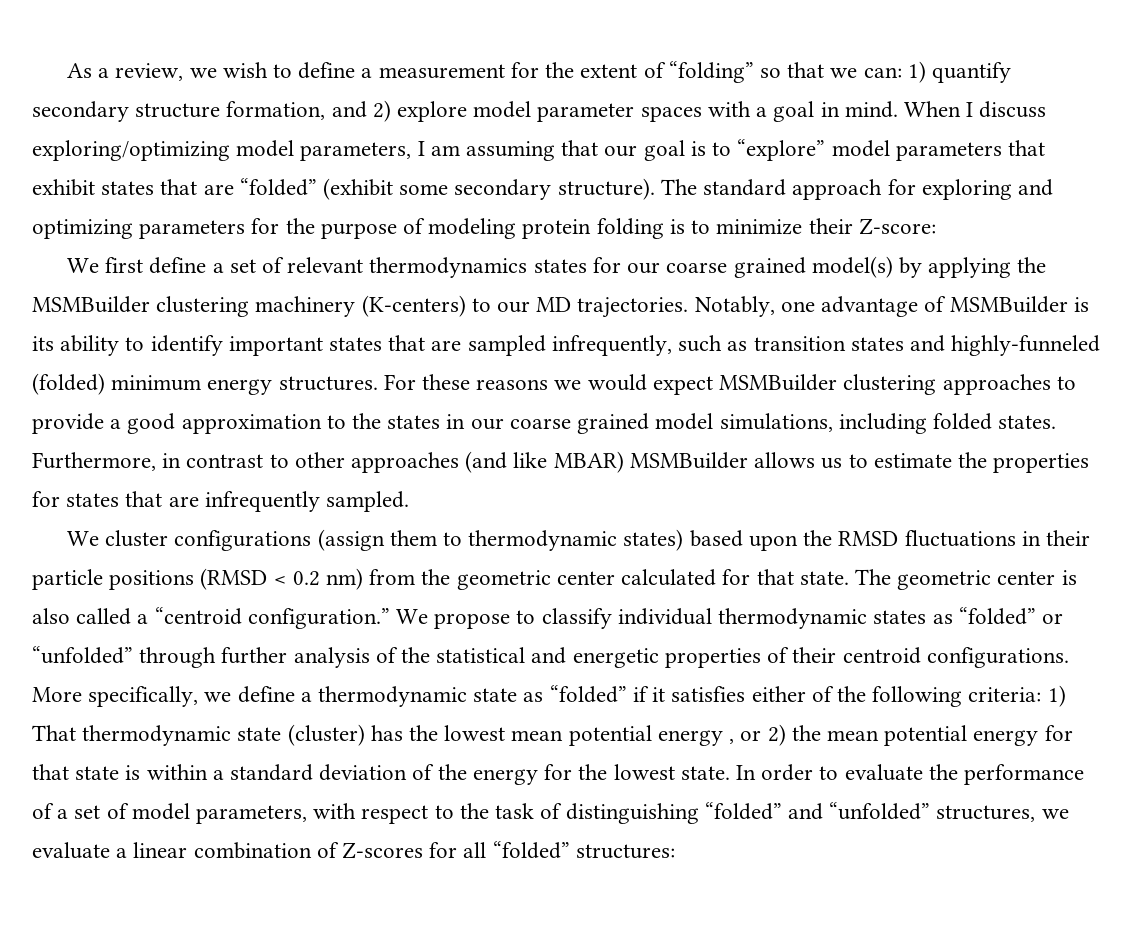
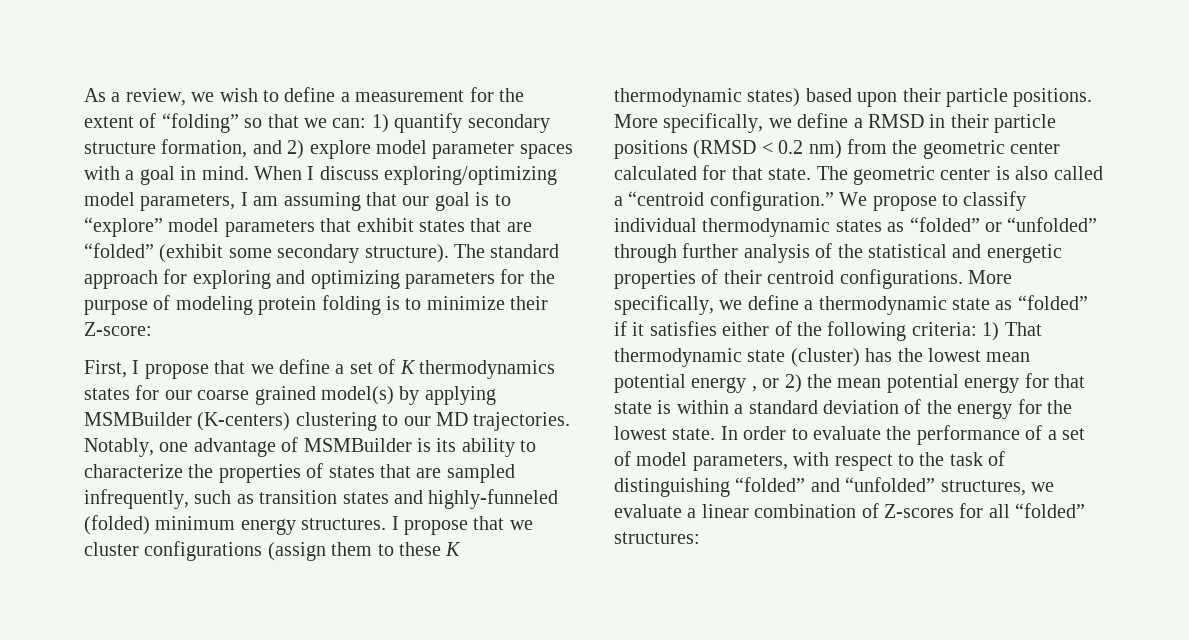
- We first define a set of relevant thermodynamics states for our coarse grained model(s) by applying the MSMBuilder clustering machinery (K-centers) to our MD trajectories.
+ First, I propose that we define a set of K thermodynamics states for our coarse grained model(s) by applying MSMBuilder (K-centers) clustering to our MD trajectories.
- Notably, one advantage of MSMBuilder is its ability to identify important states that are sampled infrequently, such as transition states and highly-funneled (folded) minimum energy structures.
+ Notably, one advantage of MSMBuilder is its ability to characterize the properties of states that are sampled infrequently, such as transition states and highly-funneled (folded) minimum energy structures.
- For these reasons we would expect MSMBuilder clustering approaches to provide a good approximation to the states in our coarse grained model simulations, including folded states. Furthermore, in contrast to other approaches (and like MBAR) MSMBuilder allows us to estimate the properties for states that are infrequently sampled.
- We cluster configurations (assign them to thermodynamic states) based upon the RMSD fluctuations in their particle positions (RMSD < 0.2 nm) from the geometric center calculated for that state.
+ I propose that we cluster configurations (assign them to these K thermodynamic states) based upon their particle positions. More specifically, we define a RMSD in their particle positions (RMSD < 0.2 nm) from the geometric center calculated for that state.

